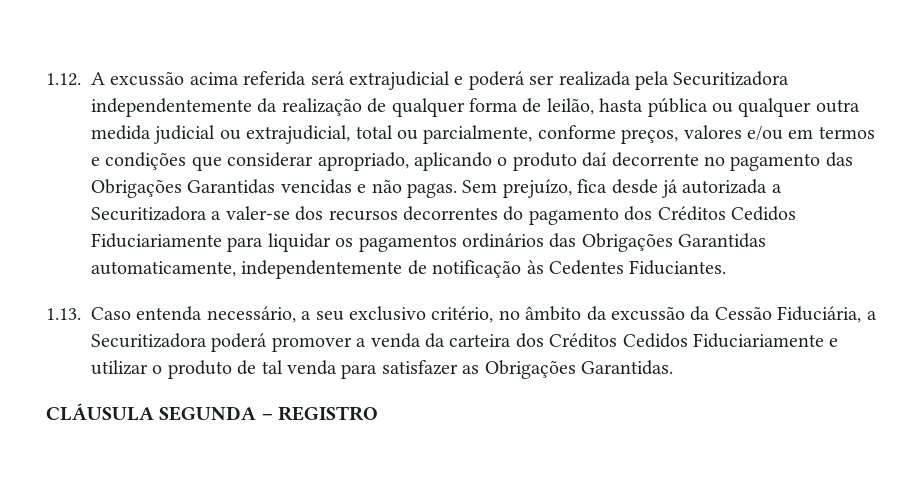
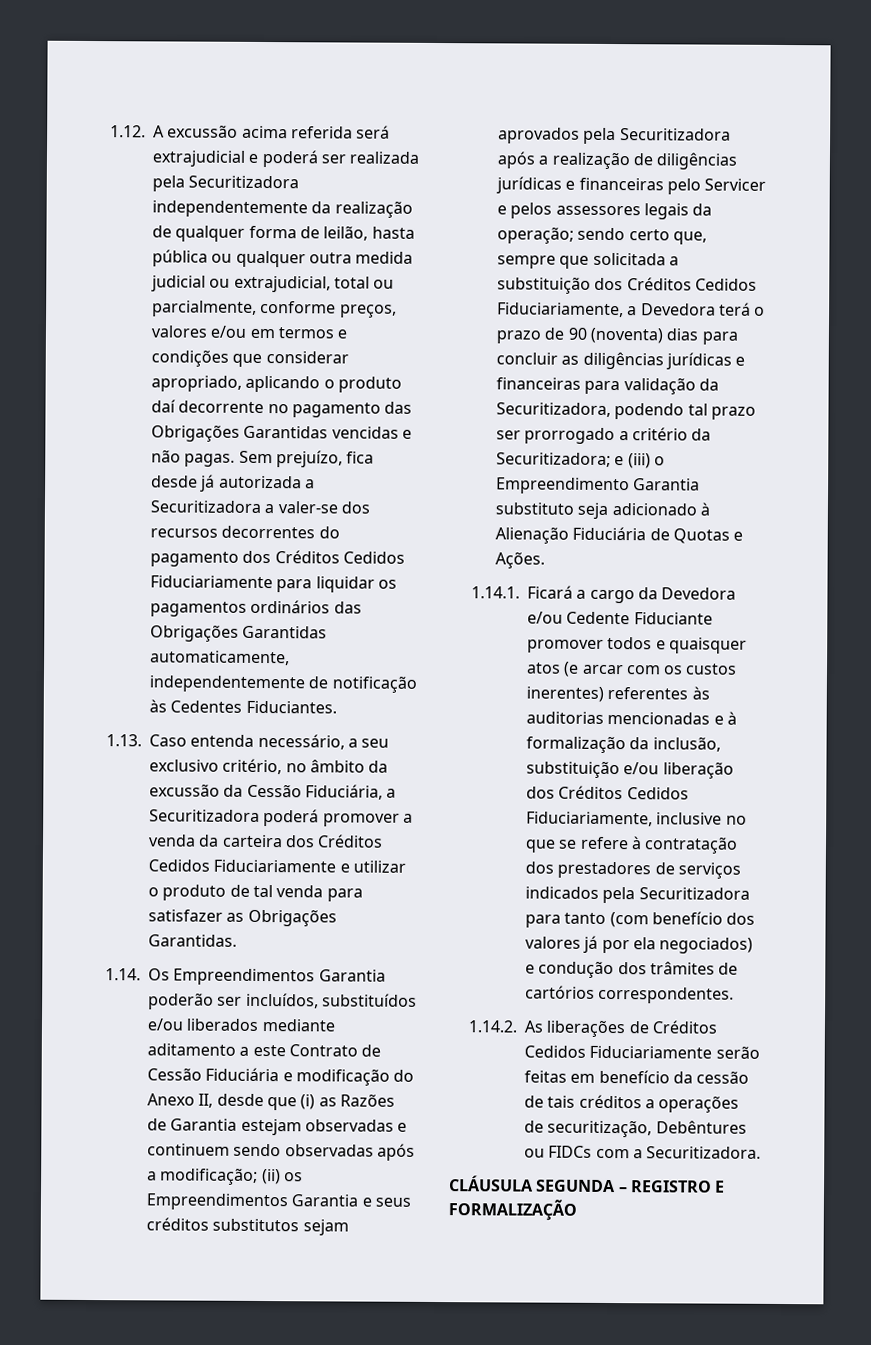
+ 1.14. Os Empreendimentos Garantia poderão ser incluídos, substituídos e/ou liberados mediante aditamento a este Contrato de Cessão Fiduciária e modificação do Anexo II, desde que (i) as Razões de Garantia estejam observadas e continuem sendo observadas após a modificação; (ii) os Empreendimentos Garantia e seus créditos substitutos sejam aprovados pela Securitizadora após a realização de diligências jurídicas e financeiras pelo Servicer e pelos assessores legais da operação; sendo certo que, sempre que solicitada a substituição dos Créditos Cedidos Fiduciariamente, a Devedora terá o prazo de 90 (noventa) dias para concluir as diligências jurídicas e financeiras para validação da Securitizadora, podendo tal prazo ser prorrogado a critério da Securitizadora; e (iii) o Empreendimento Garantia substituto seja adicionado à Alienação Fiduciária de Quotas e Ações.
+ 1.14.1. Ficará a cargo da Devedora e/ou Cedente Fiduciante promover todos e quaisquer atos (e arcar com os custos inerentes) referentes às auditorias mencionadas e à formalização da inclusão, substituição e/ou liberação dos Créditos Cedidos Fiduciariamente, inclusive no que se refere à contratação dos prestadores de serviços indicados pela Securitizadora para tanto (com benefício dos valores já por ela negociados) e condução dos trâmites de cartórios correspondentes.
+ 1.14.2. As liberações de Créditos Cedidos Fiduciariamente serão feitas em benefício da cessão de tais créditos a operações de securitização, Debêntures ou FIDCs com a Securitizadora.
- CLÁUSULA SEGUNDA – REGISTRO
+ CLÁUSULA SEGUNDA – REGISTRO E FORMALIZAÇÃO

